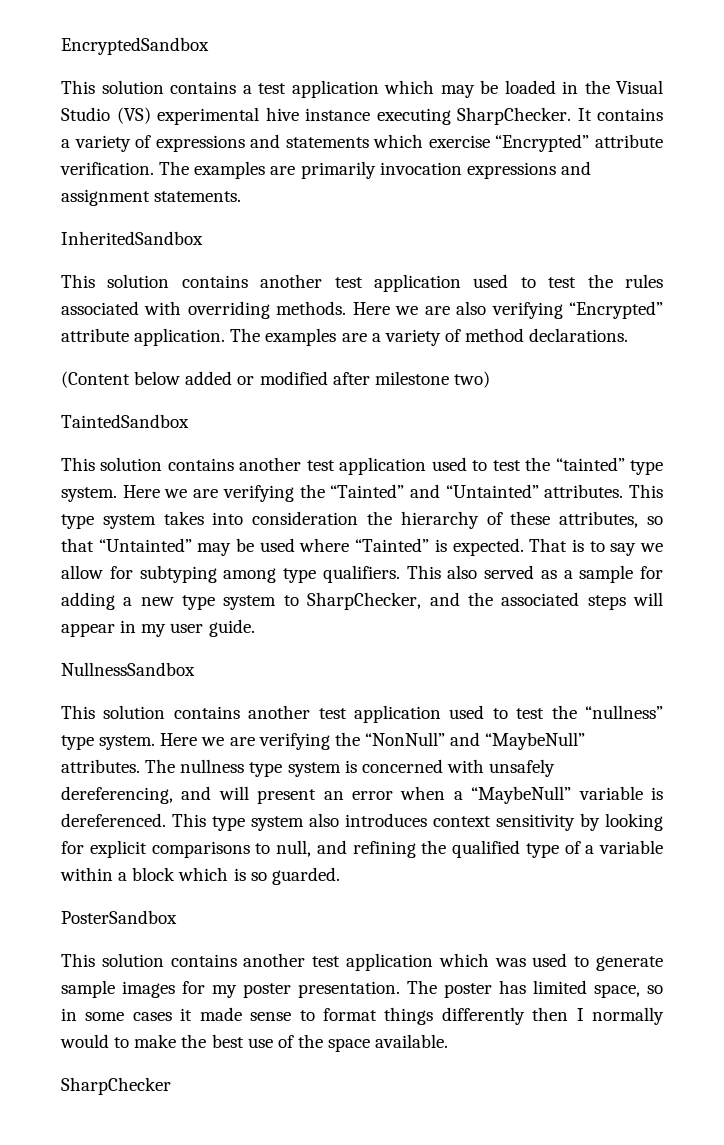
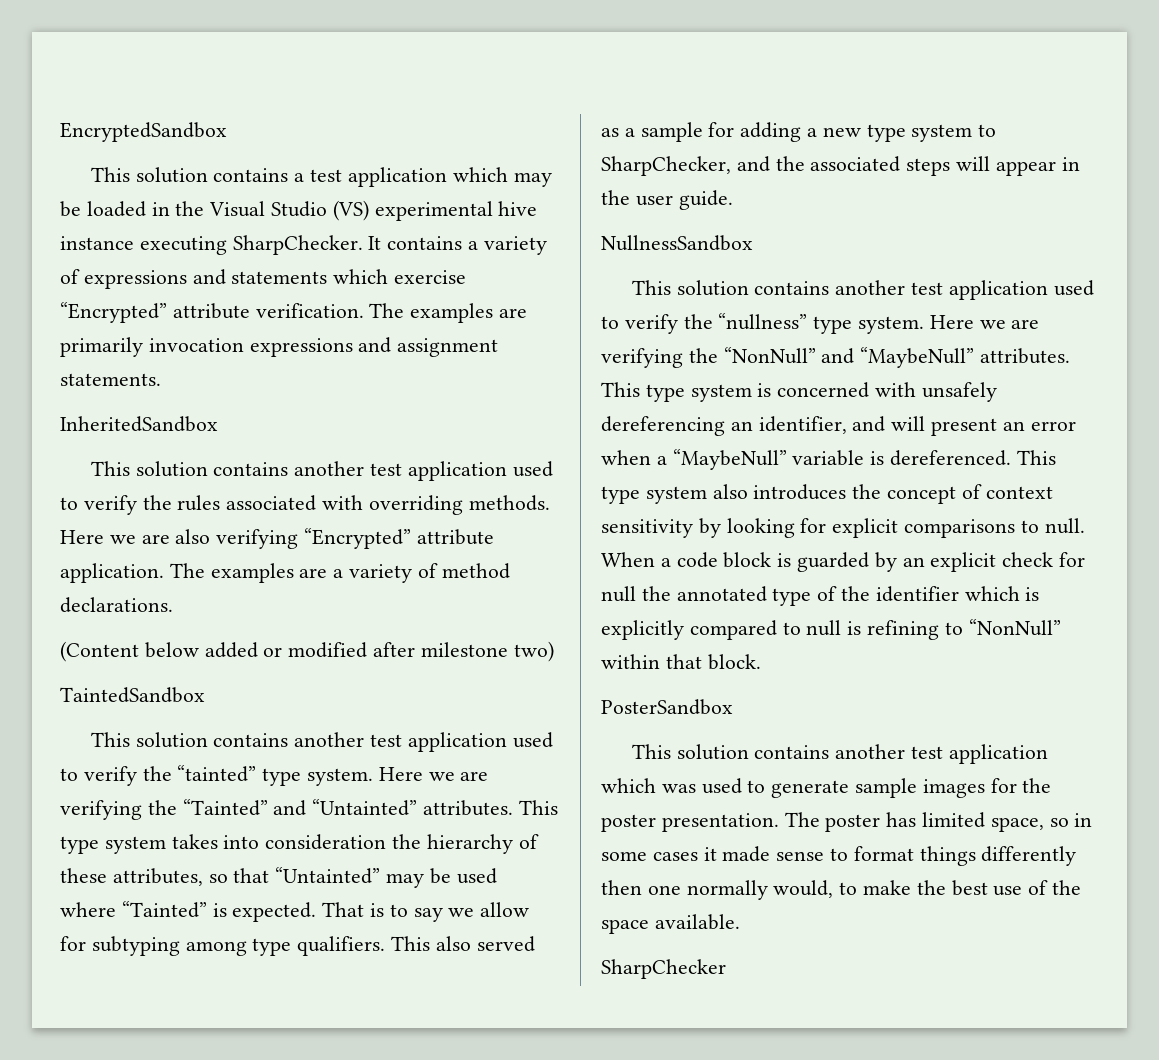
- This solution contains another test application used to test the rules associated with overriding methods.
+ This solution contains another test application used to verify the rules associated with overriding methods.
- This solution contains another test application used to test the “tainted” type system.
+ This solution contains another test application used to verify the “tainted” type system.
- This also served as a sample for adding a new type system to SharpChecker, and the associated steps will appear in my user guide.
+ This also served as a sample for adding a new type system to SharpChecker, and the associated steps will appear in the user guide.
- This solution contains another test application used to test the “nullness” type system.
+ This solution contains another test application used to verify the “nullness” type system.
- The nullness type system is concerned with unsafely dereferencing, and will present an error when a “MaybeNull” variable is dereferenced.
+ This type system is concerned with unsafely dereferencing an identifier, and will present an error when a “MaybeNull” variable is dereferenced.
- This type system also introduces context sensitivity by looking for explicit comparisons to null, and refining the qualified type of a variable within a block which is so guarded.
+ This type system also introduces the concept of context sensitivity by looking for explicit comparisons to null. When a code block is guarded by an explicit check for null the annotated type of the identifier which is explicitly compared to null is refining to “NonNull” within that block.
- This solution contains another test application which was used to generate sample images for my poster presentation.
+ This solution contains another test application which was used to generate sample images for the poster presentation.
- The poster has limited space, so in some cases it made sense to format things differently then I normally would to make the best use of the space available.
+ The poster has limited space, so in some cases it made sense to format things differently then one normally would, to make the best use of the space available.

